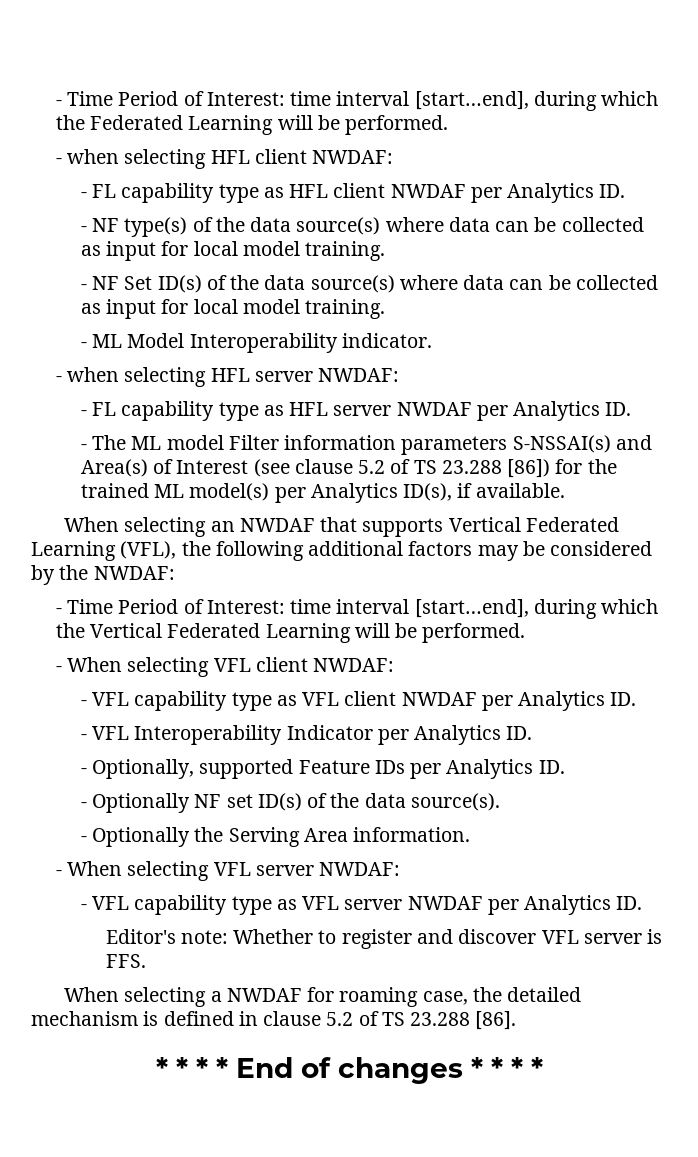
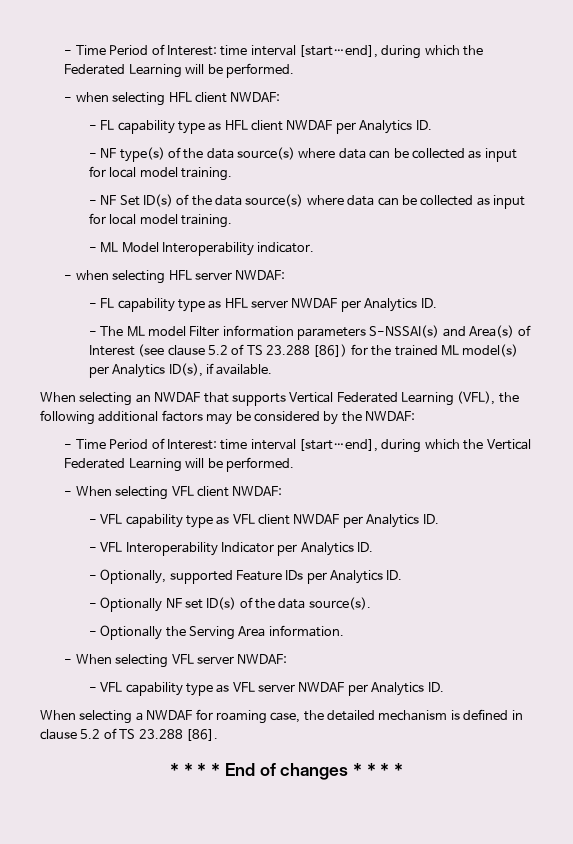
- Editor's note: Whether to register and discover VFL server is FFS.

